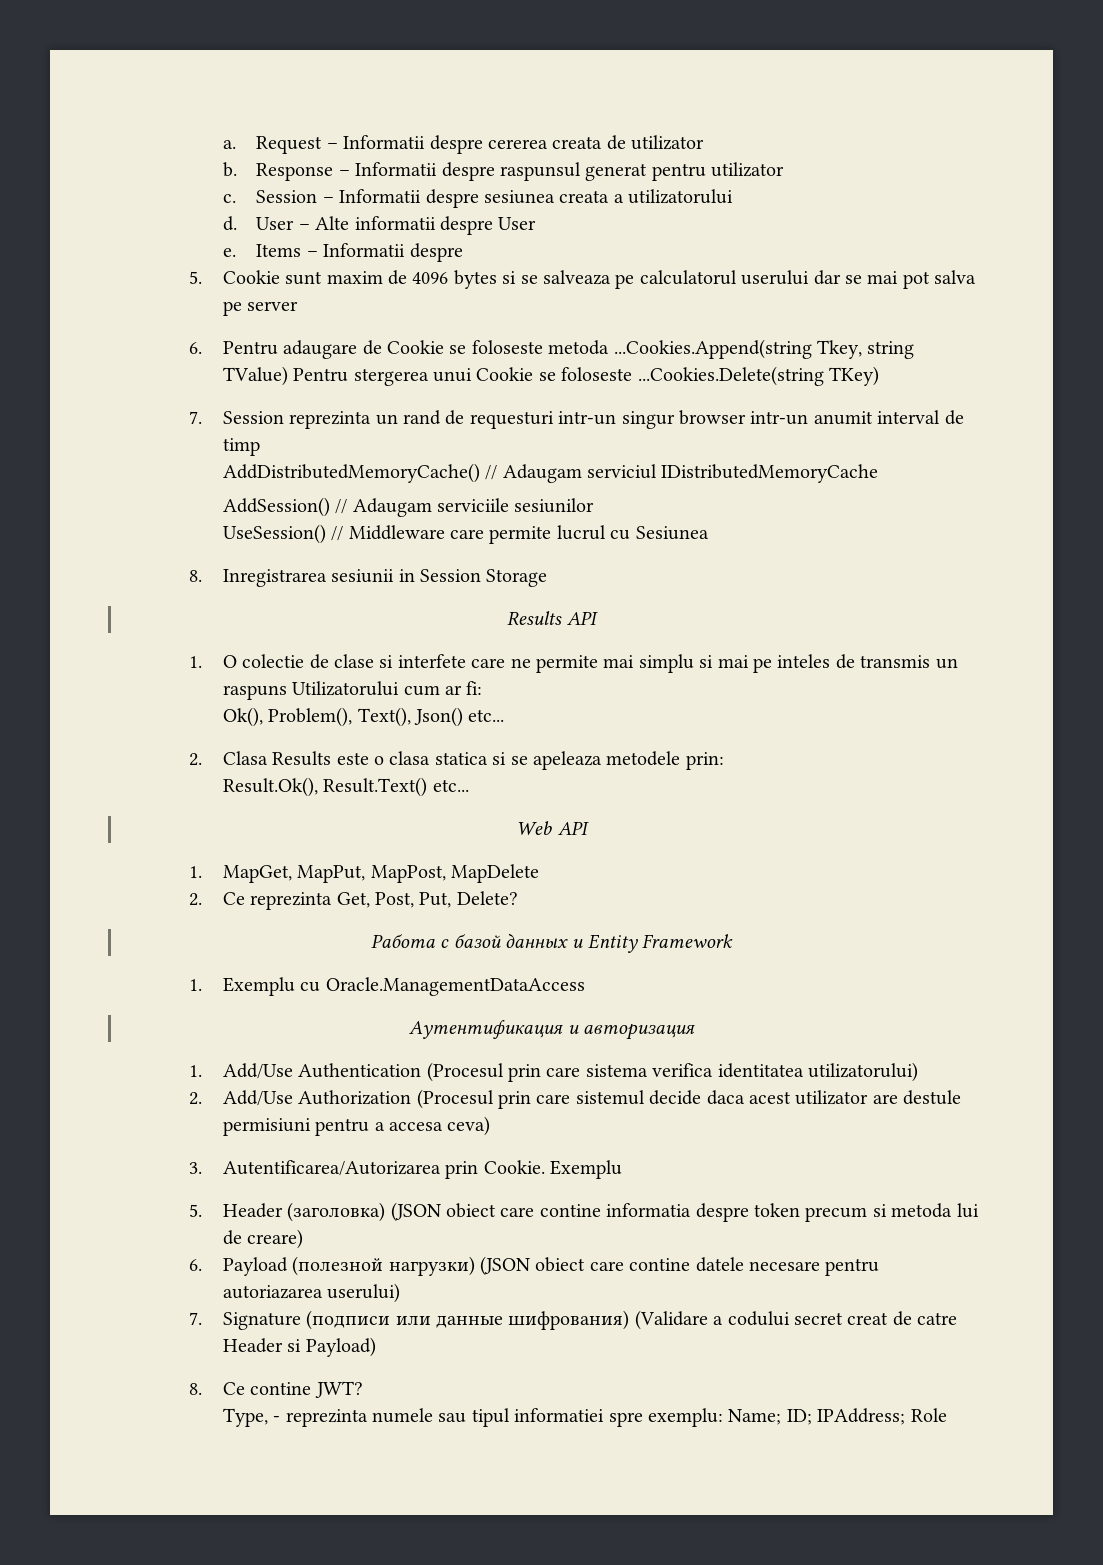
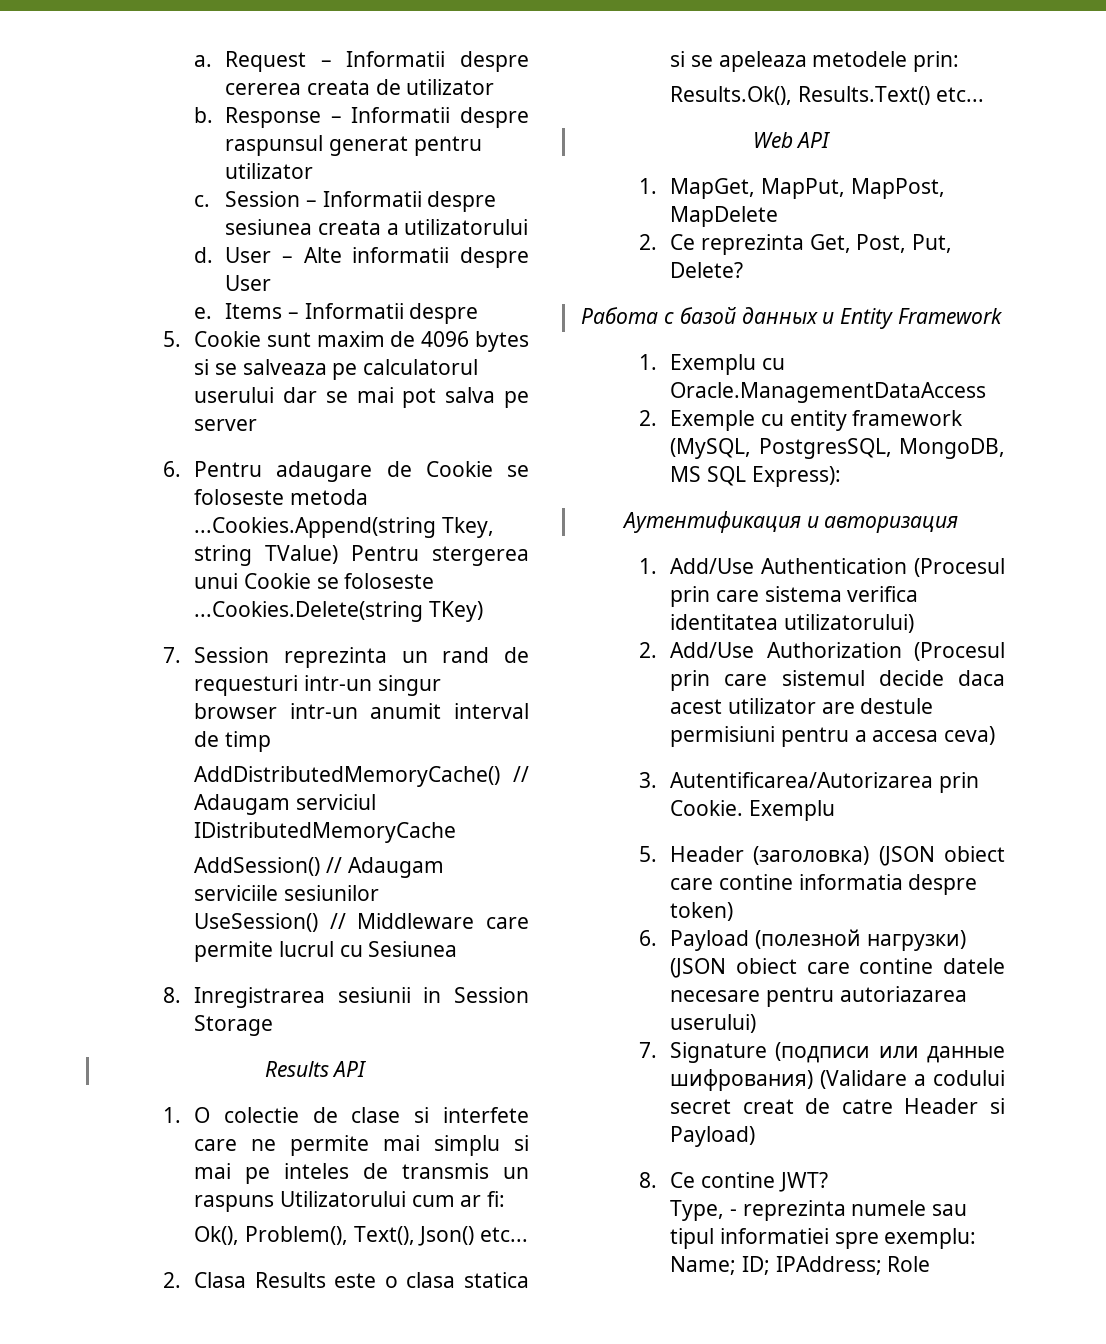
- Result.Ok(), Result.Text() etc...
+ Results.Ok(), Results.Text() etc...
+ 2. Exemple cu entity framework (MySQL, PostgresSQL, MongoDB, MS SQL Express):
- 5. Header (заголовка) (JSON obiect care contine informatia despre token precum si metoda lui de creare)
+ 5. Header (заголовка) (JSON obiect care contine informatia despre token)

